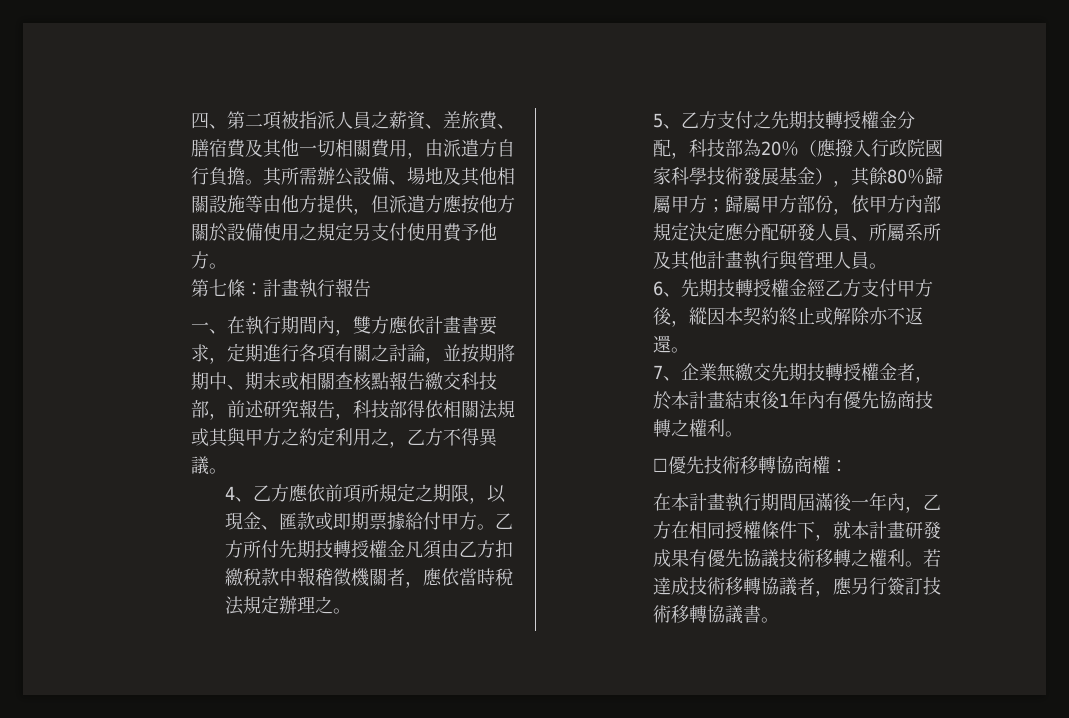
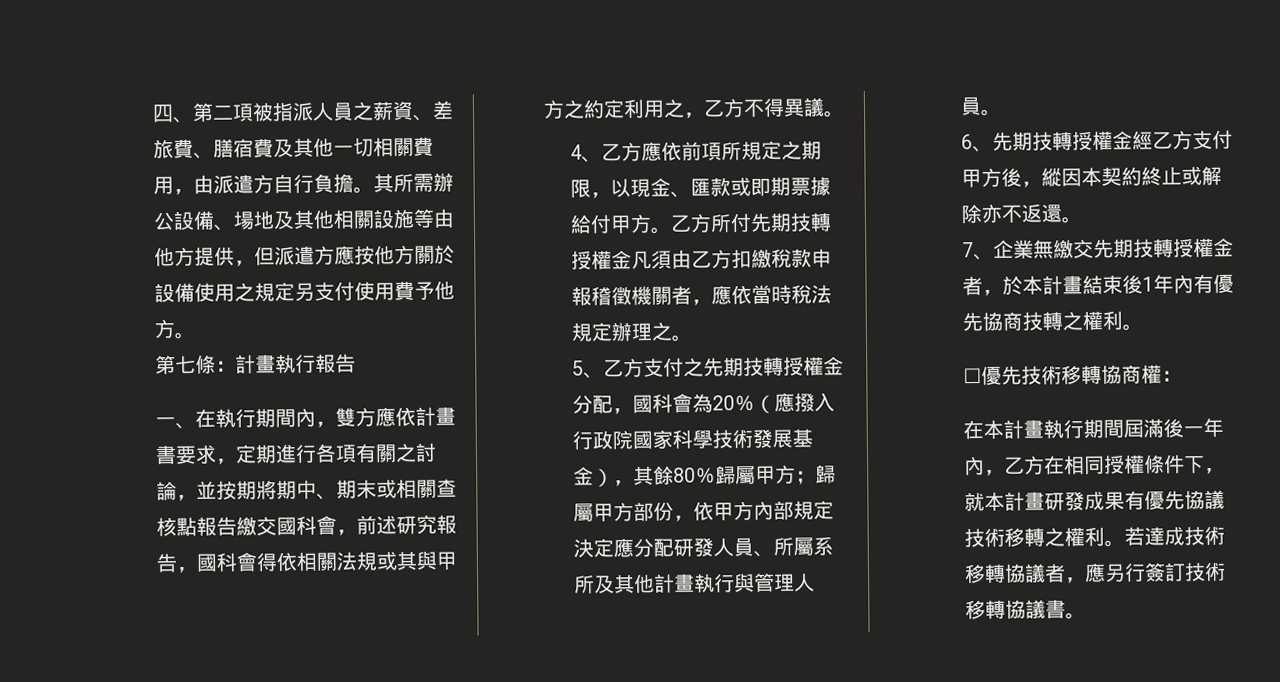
- 一、在執行期間內，雙方應依計畫書要求，定期進行各項有關之討論，並按期將期中、期末或相關查核點報告繳交科技部，前述研究報告，科技部得依相關法規或其與甲方之約定利用之，乙方不得異議。
+ 一、在執行期間內，雙方應依計畫書要求，定期進行各項有關之討論，並按期將期中、期末或相關查核點報告繳交國科會，前述研究報告，國科會得依相關法規或其與甲方之約定利用之，乙方不得異議。
- 5、乙方支付之先期技轉授權金分配，科技部為20％（應撥入行政院國家科學技術發展基金），其餘80％歸屬甲方；歸屬甲方部份，依甲方內部規定決定應分配研發人員、所屬系所及其他計畫執行與管理人員。
+ 5、乙方支付之先期技轉授權金分配，國科會為20％（應撥入行政院國家科學技術發展基金），其餘80％歸屬甲方；歸屬甲方部份，依甲方內部規定決定應分配研發人員、所屬系所及其他計畫執行與管理人員。

